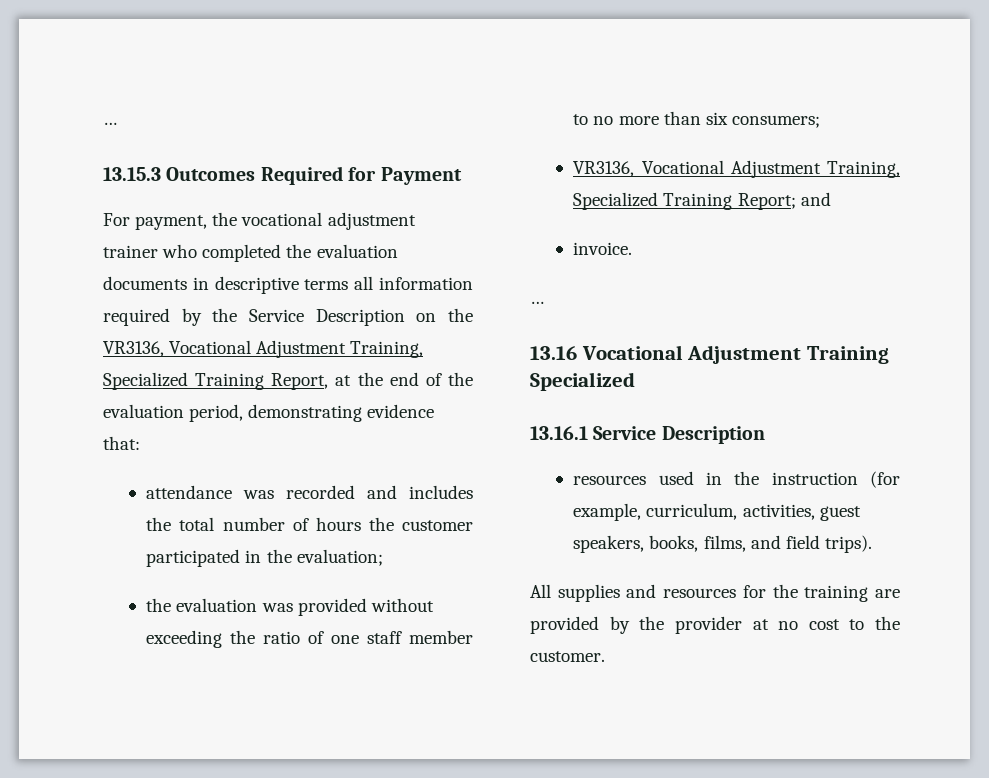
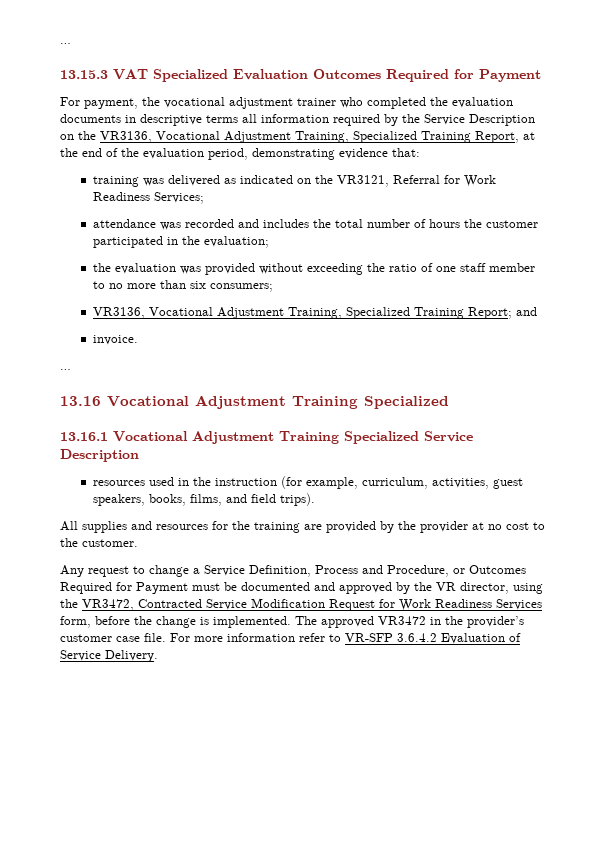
- 13.15.3 Outcomes Required for Payment
+ 13.15.3 VAT Specialized Evaluation Outcomes Required for Payment
+ training was delivered as indicated on the VR3121, Referral for Work Readiness Services;
- 13.16.1 Service Description
+ 13.16.1 Vocational Adjustment Training Specialized Service Description
+ Any request to change a Service Definition, Process and Procedure, or Outcomes Required for Payment must be documented and approved by the VR director, using the VR3472, Contracted Service Modification Request for Work Readiness Services form, before the change is implemented. The approved VR3472 in the provider’s customer case file. For more information refer to VR-SFP 3.6.4.2 Evaluation of Service Delivery.

